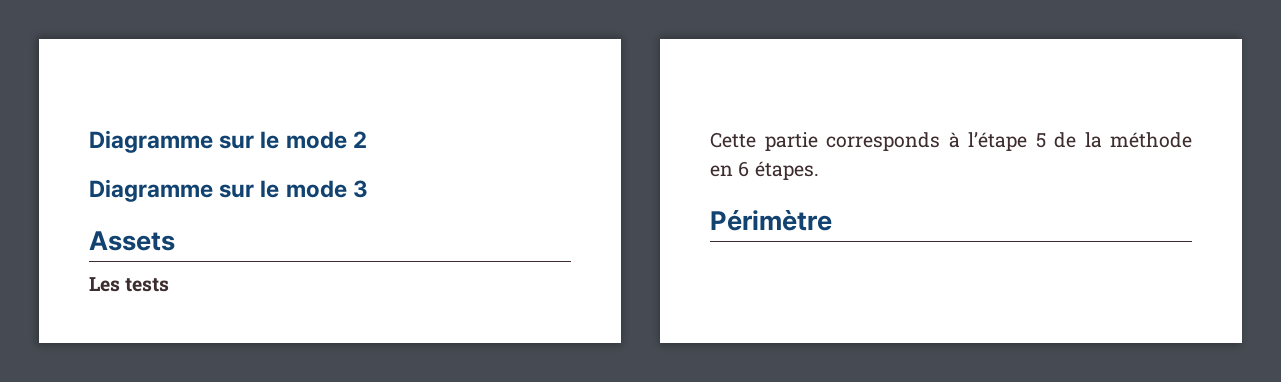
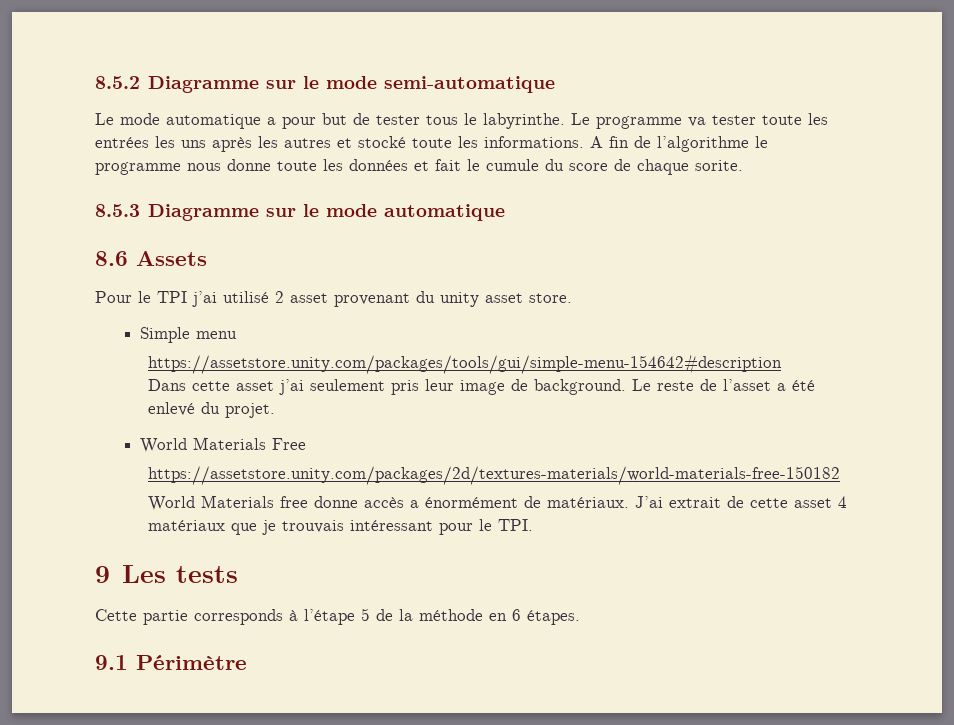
- Diagramme sur le mode 2
- Diagramme sur le mode 3
- Assets
+ 8.5.2 Diagramme sur le mode semi-automatique
+ Le mode automatique a pour but de tester tous le labyrinthe. Le programme va tester toute les entrées les uns après les autres et stocké toute les informations. A fin de l’algorithme le programme nous donne toute les données et fait le cumule du score de chaque sorite.
+ 8.5.3 Diagramme sur le mode automatique
+ 8.6 Assets
- Les tests
+ Pour le TPI j’ai utilisé 2 asset provenant du unity asset store.
+ Simple menu
+ https://assetstore.unity.com/packages/tools/gui/simple-menu-154642#description
+ Dans cette asset j’ai seulement pris leur image de background. Le reste de l’asset a été enlevé du projet.
+ World Materials Free
+ https://assetstore.unity.com/packages/2d/textures-materials/world-materials-free-150182
+ World Materials free donne accès a énormément de matériaux. J’ai extrait de cette asset 4 matériaux que je trouvais intéressant pour le TPI.
+ 9 Les tests
- Périmètre
+ 9.1 Périmètre

